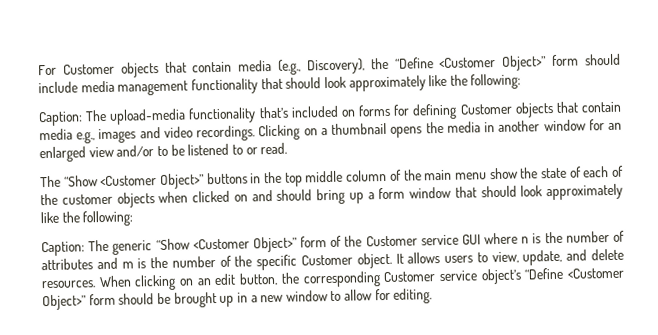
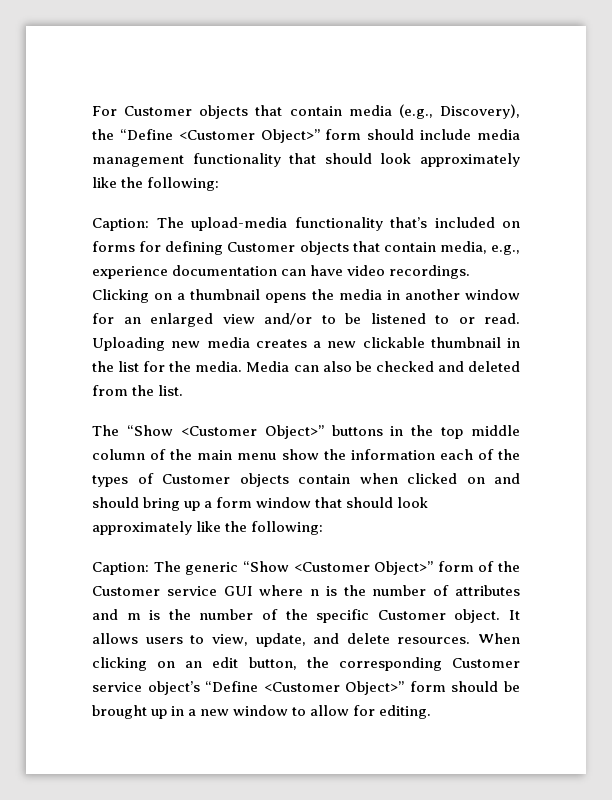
- Caption: The upload-media functionality that’s included on forms for defining Customer objects that contain media e.g., images and video recordings.
+ Caption: The upload-media functionality that’s included on forms for defining Customer objects that contain media, e.g., experience documentation can have video recordings.
+ Uploading new media creates a new clickable thumbnail in the list for the media. Media can also be checked and deleted from the list.
- The “Show <Customer Object>” buttons in the top middle column of the main menu show the state of each of the customer objects when clicked on and should bring up a form window that should look approximately like the following:
+ The “Show <Customer Object>” buttons in the top middle column of the main menu show the information each of the types of Customer objects contain when clicked on and should bring up a form window that should look approximately like the following:

